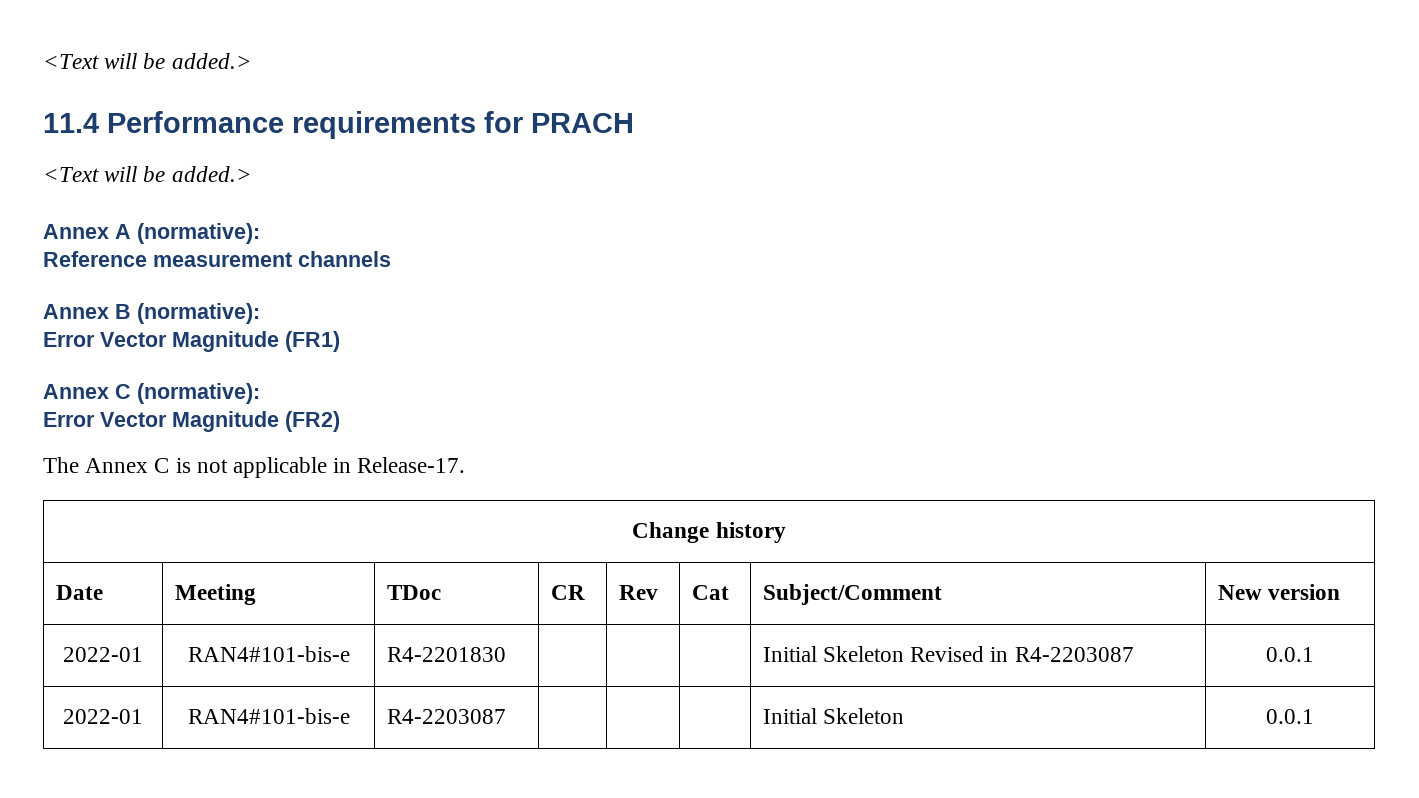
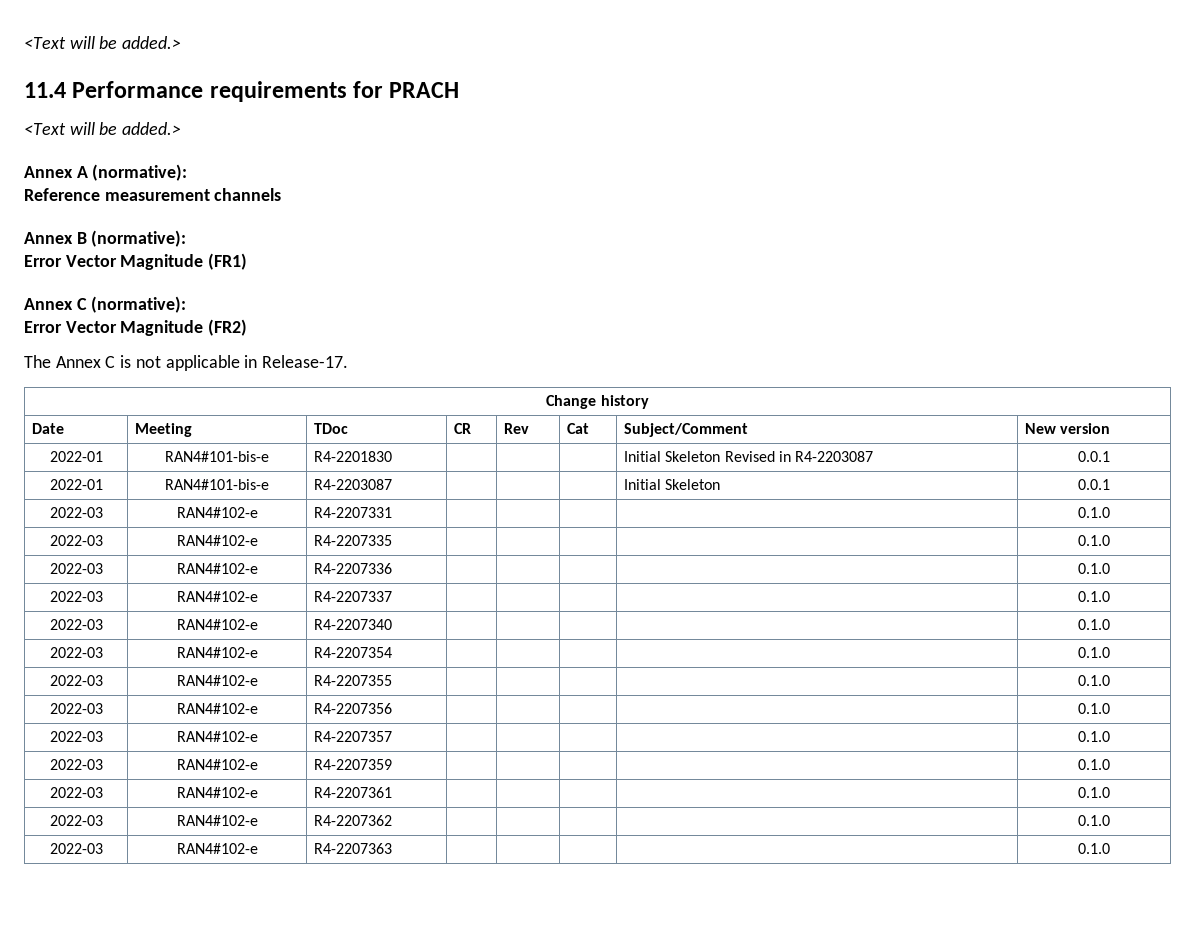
+ 2022-03 | RAN4#102-e | R4-2207331 | | | | | 0.1.0
+ 2022-03 | RAN4#102-e | R4-2207335 | | | | | 0.1.0
+ 2022-03 | RAN4#102-e | R4-2207336 | | | | | 0.1.0
+ 2022-03 | RAN4#102-e | R4-2207337 | | | | | 0.1.0
+ 2022-03 | RAN4#102-e | R4-2207340 | | | | | 0.1.0
+ 2022-03 | RAN4#102-e | R4-2207354 | | | | | 0.1.0
+ 2022-03 | RAN4#102-e | R4-2207355 | | | | | 0.1.0
+ 2022-03 | RAN4#102-e | R4-2207356 | | | | | 0.1.0
+ 2022-03 | RAN4#102-e | R4-2207357 | | | | | 0.1.0
+ 2022-03 | RAN4#102-e | R4-2207359 | | | | | 0.1.0
+ 2022-03 | RAN4#102-e | R4-2207361 | | | | | 0.1.0
+ 2022-03 | RAN4#102-e | R4-2207362 | | | | | 0.1.0
+ 2022-03 | RAN4#102-e | R4-2207363 | | | | | 0.1.0

